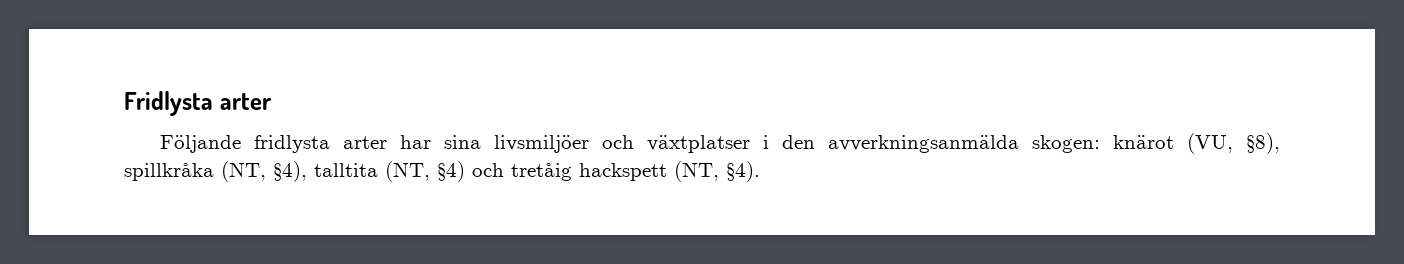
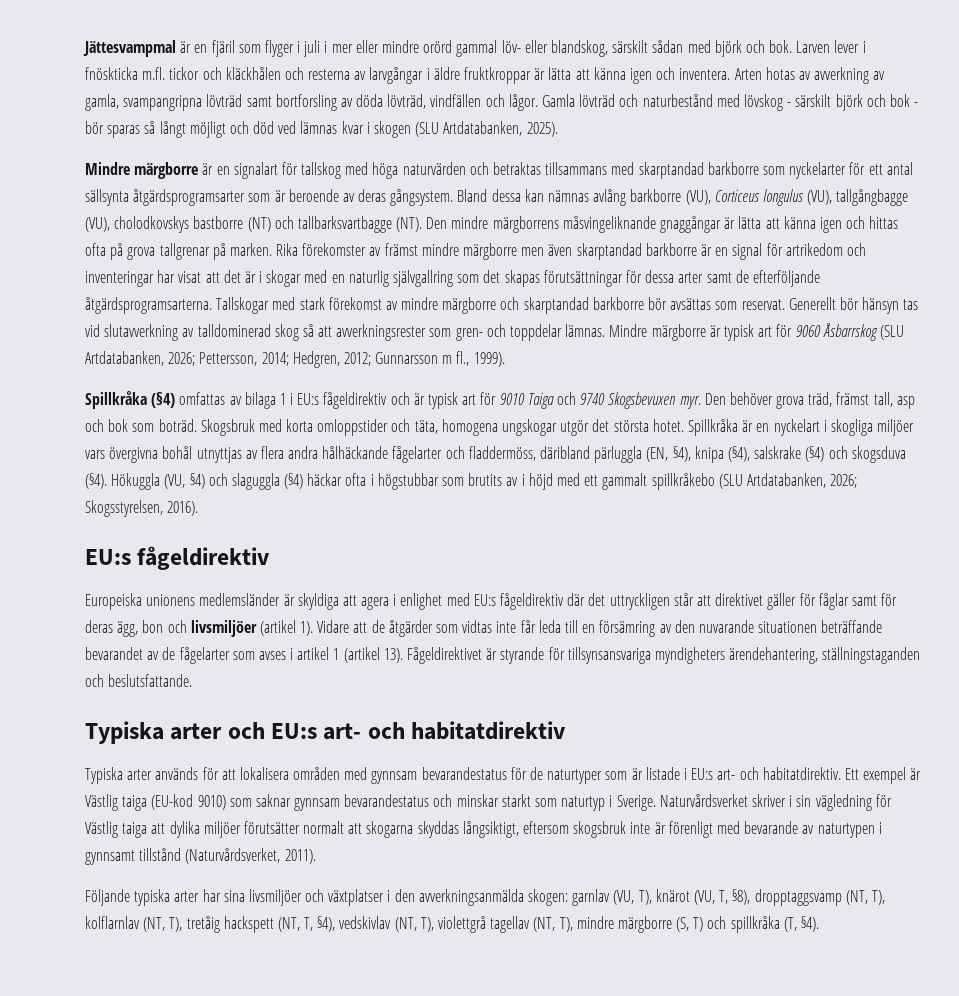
- Fridlysta arter
+ Jättesvampmal är en fjäril som flyger i juli i mer eller mindre orörd gammal löv- eller blandskog, särskilt sådan med björk och bok. Larven lever i fnöskticka m.fl. tickor och kläckhålen och resterna av larvgångar i äldre fruktkroppar är lätta att känna igen och inventera. Arten hotas av avverkning av gamla, svampangripna lövträd samt bortforsling av döda lövträd, vindfällen och lågor. Gamla lövträd och naturbestånd med lövskog - särskilt björk och bok - bör sparas så långt möjligt och död ved lämnas kvar i skogen (SLU Artdatabanken, 2025).
+ Mindre märgborre är en signalart för tallskog med höga naturvärden och betraktas tillsammans med skarptandad barkborre som nyckelarter för ett antal sällsynta åtgärdsprogramsarter som är beroende av deras gångsystem. Bland dessa kan nämnas avlång barkborre (VU), Corticeus longulus (VU), tallgångbagge (VU), cholodkovskys bastborre (NT) och tallbarksvartbagge (NT). Den mindre märgborrens måsvingeliknande gnaggångar är lätta att känna igen och hittas ofta på grova tallgrenar på marken. Rika förekomster av främst mindre märgborre men även skarptandad barkborre är en signal för artrikedom och inventeringar har visat att det är i skogar med en naturlig självgallring som det skapas förutsättningar för dessa arter samt de efterföljande åtgärdsprogramsarterna. Tallskogar med stark förekomst av mindre märgborre och skarptandad barkborre bör avsättas som reservat. Generellt bör hänsyn tas vid slutavverkning av talldominerad skog så att avverkningsrester som gren- och toppdelar lämnas. Mindre märgborre är typisk art för 9060 Åsbarrskog (SLU Artdatabanken, 2026; Pettersson, 2014; Hedgren, 2012; Gunnarsson m fl., 1999).
+ Spillkråka (§4) omfattas av bilaga 1 i EU:s fågeldirektiv och är typisk art för 9010 Taiga och 9740 Skogsbevuxen myr. Den behöver grova träd, främst tall, asp och bok som boträd. Skogsbruk med korta omloppstider och täta, homogena ungskogar utgör det största hotet. Spillkråka är en nyckelart i skogliga miljöer vars övergivna bohål utnyttjas av flera andra hålhäckande fågelarter och fladdermöss, däribland pärluggla (EN, §4), knipa (§4), salskrake (§4) och skogsduva (§4). Hökuggla (VU, §4) och slaguggla (§4) häckar ofta i högstubbar som brutits av i höjd med ett gammalt spillkråkebo (SLU Artdatabanken, 2026; Skogsstyrelsen, 2016).
+ EU:s fågeldirektiv
+ Europeiska unionens medlemsländer är skyldiga att agera i enlighet med EU:s fågeldirektiv där det uttryckligen står att direktivet gäller för fåglar samt för deras ägg, bon och livsmiljöer (artikel 1). Vidare att de åtgärder som vidtas inte får leda till en försämring av den nuvarande situationen beträffande bevarandet av de fågelarter som avses i artikel 1 (artikel 13). Fågeldirektivet är styrande för tillsynsansvariga myndigheters ärendehantering, ställningstaganden och beslutsfattande.
+ Typiska arter och EU:s art- och habitatdirektiv
+ Typiska arter används för att lokalisera områden med gynnsam bevarandestatus för de naturtyper som är listade i EU:s art- och habitatdirektiv. Ett exempel är Västlig taiga (EU-kod 9010) som saknar gynnsam bevarandestatus och minskar starkt som naturtyp i Sverige. Naturvårdsverket skriver i sin vägledning för Västlig taiga att dylika miljöer förutsätter normalt att skogarna skyddas långsiktigt, eftersom skogsbruk inte är förenligt med bevarande av naturtypen i gynnsamt tillstånd (Naturvårdsverket, 2011).
- Följande fridlysta arter har sina livsmiljöer och växtplatser i den avverkningsanmälda skogen: knärot (VU, §8), spillkråka (NT, §4), talltita (NT, §4) och tretåig hackspett (NT, §4).
+ Följande typiska arter har sina livsmiljöer och växtplatser i den avverkningsanmälda skogen: garnlav (VU, T), knärot (VU, T, §8), dropptaggsvamp (NT, T), kolflarnlav (NT, T), tretåig hackspett (NT, T, §4), vedskivlav (NT, T), violettgrå tagellav (NT, T), mindre märgborre (S, T) och spillkråka (T, §4).

